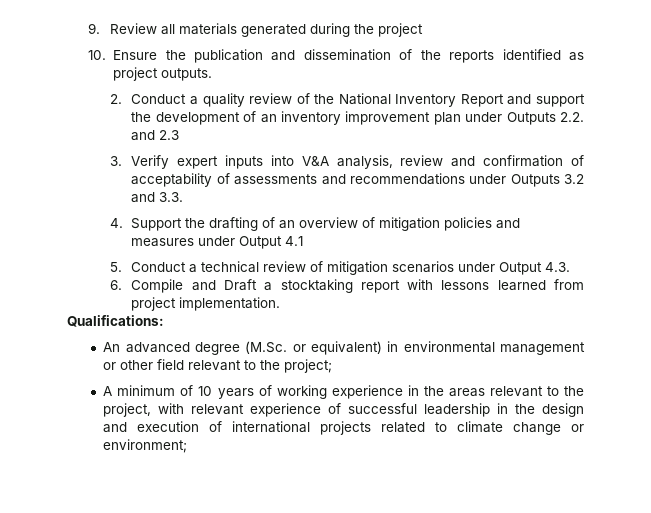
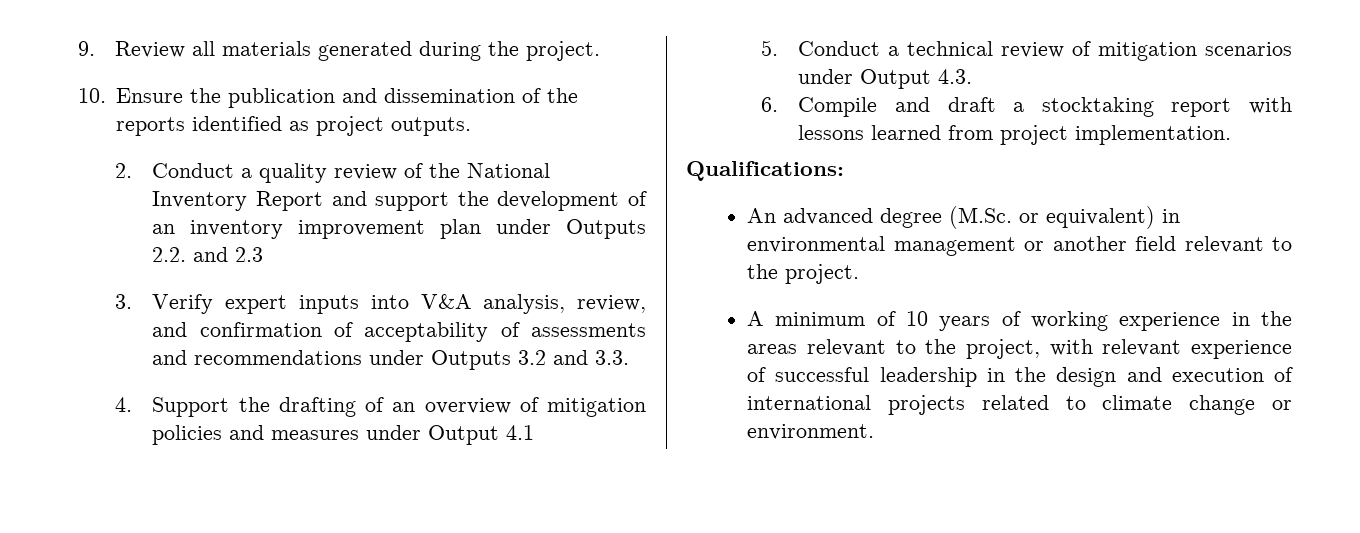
- 9. Review all materials generated during the project
+ 9. Review all materials generated during the project.
- 3. Verify expert inputs into V&A analysis, review and confirmation of acceptability of assessments and recommendations under Outputs 3.2 and 3.3.
+ 3. Verify expert inputs into V&A analysis, review, and confirmation of acceptability of assessments and recommendations under Outputs 3.2 and 3.3.
- 6. Compile and Draft a stocktaking report with lessons learned from project implementation.
+ 6. Compile and draft a stocktaking report with lessons learned from project implementation.
- An advanced degree (M.Sc. or equivalent) in environmental management or other field relevant to the project;
+ An advanced degree (M.Sc. or equivalent) in environmental management or another field relevant to the project.
- A minimum of 10 years of working experience in the areas relevant to the project, with relevant experience of successful leadership in the design and execution of international projects related to climate change or environment;
+ A minimum of 10 years of working experience in the areas relevant to the project, with relevant experience of successful leadership in the design and execution of international projects related to climate change or environment.

